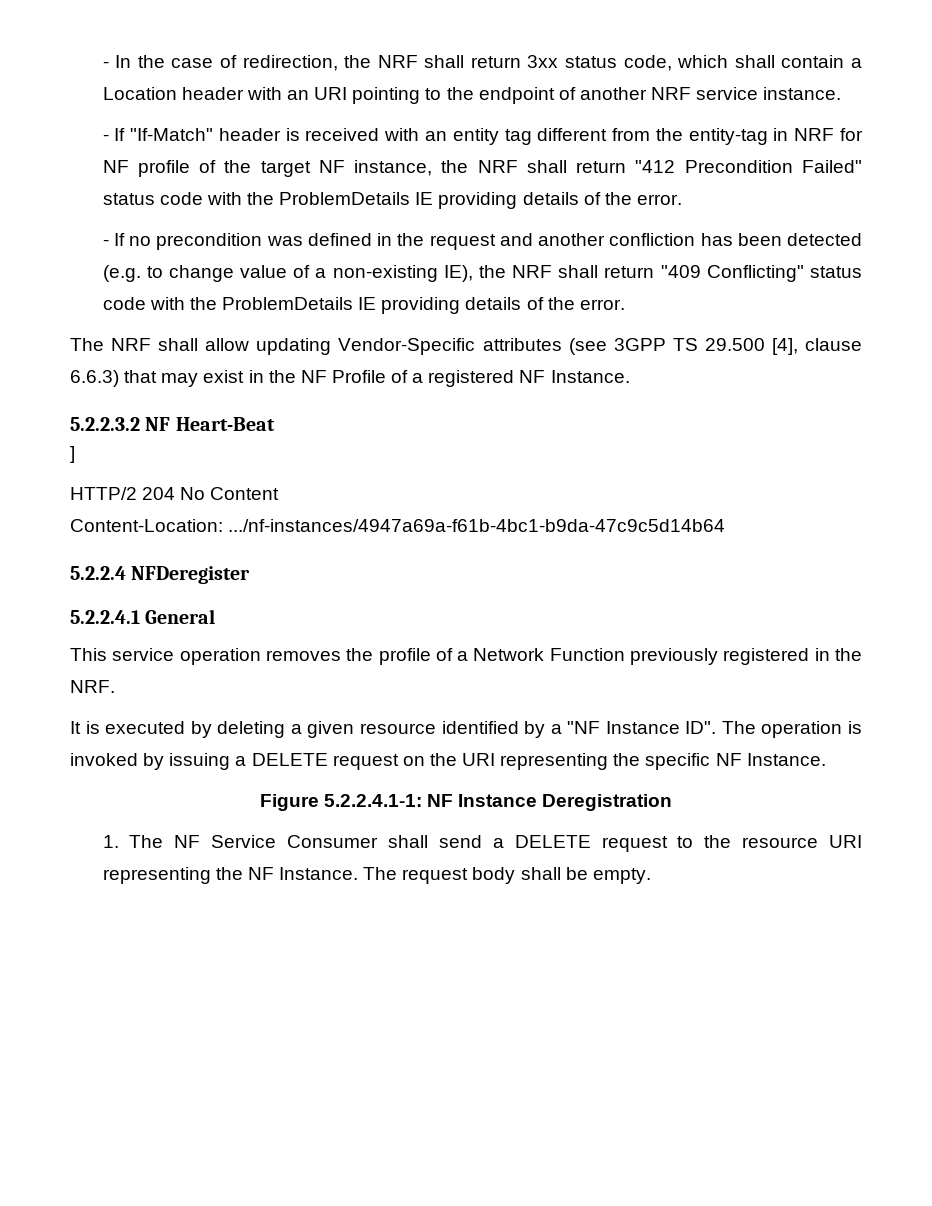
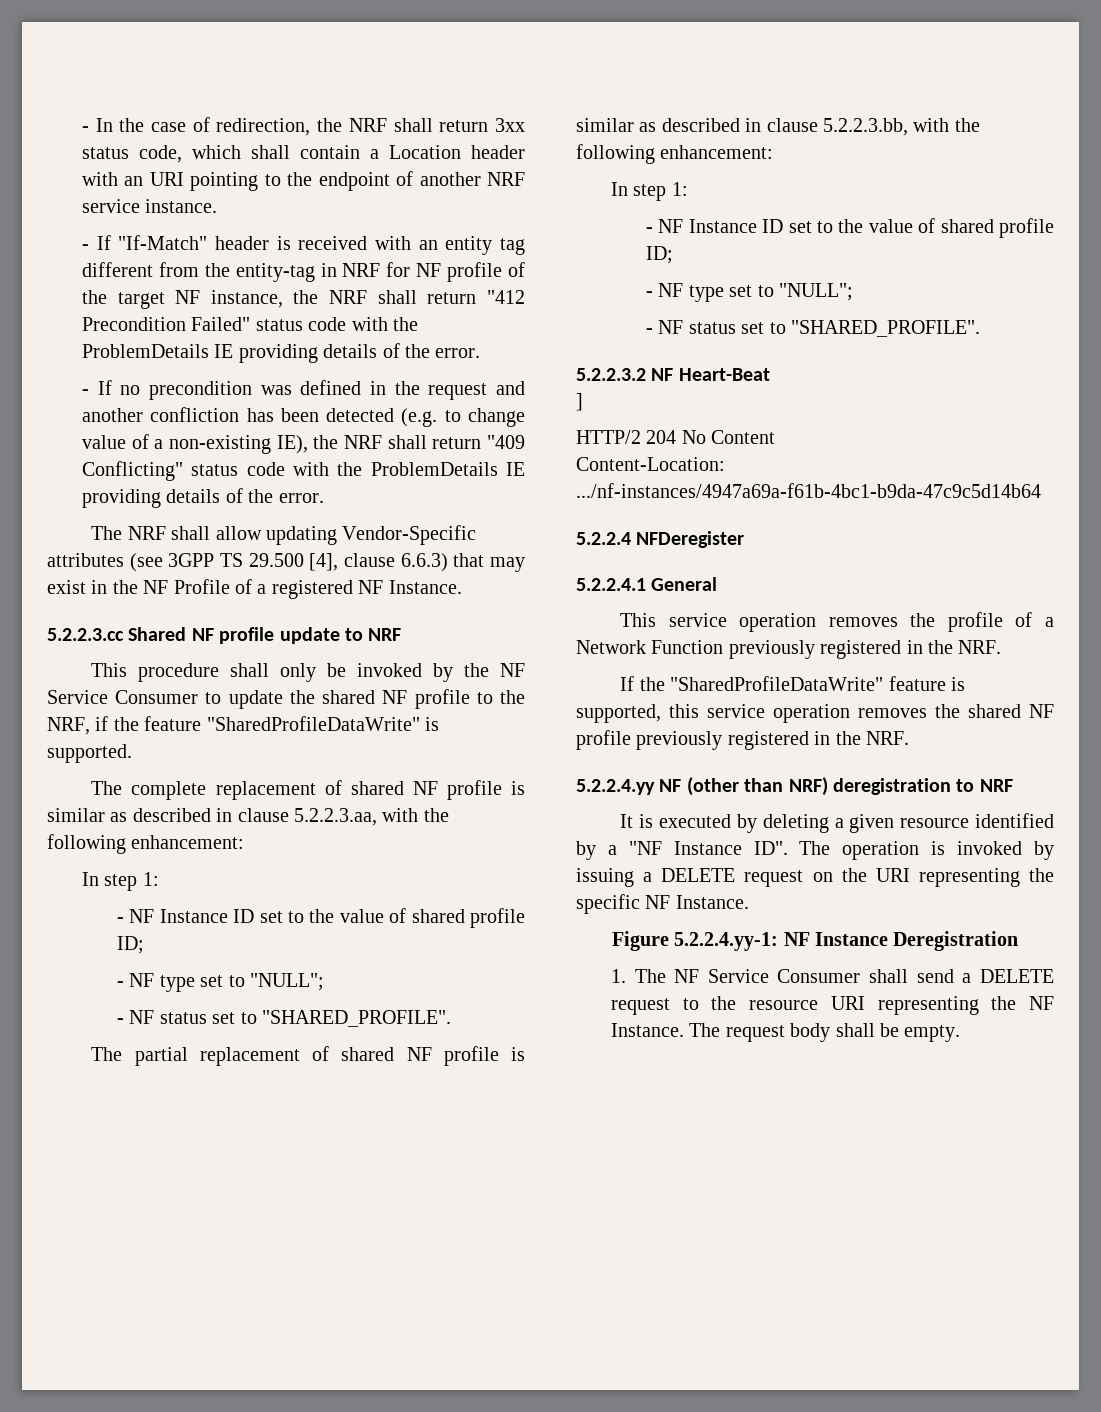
+ 5.2.2.3.cc Shared NF profile update to NRF
+ This procedure shall only be invoked by the NF Service Consumer to update the shared NF profile to the NRF, if the feature "SharedProfileDataWrite" is supported.
+ The complete replacement of shared NF profile is similar as described in clause 5.2.2.3.aa, with the following enhancement:
+ In step 1:
+ - NF Instance ID set to the value of shared profile ID;
+ - NF type set to "NULL";
+ - NF status set to "SHARED_PROFILE".
+ The partial replacement of shared NF profile is similar as described in clause 5.2.2.3.bb, with the following enhancement:
+ In step 1:
+ - NF Instance ID set to the value of shared profile ID;
+ - NF type set to "NULL";
+ - NF status set to "SHARED_PROFILE".
+ If the "SharedProfileDataWrite" feature is supported, this service operation removes the shared NF profile previously registered in the NRF.
+ 5.2.2.4.yy NF (other than NRF) deregistration to NRF
- Figure 5.2.2.4.1-1: NF Instance Deregistration
+ Figure 5.2.2.4.yy-1: NF Instance Deregistration

